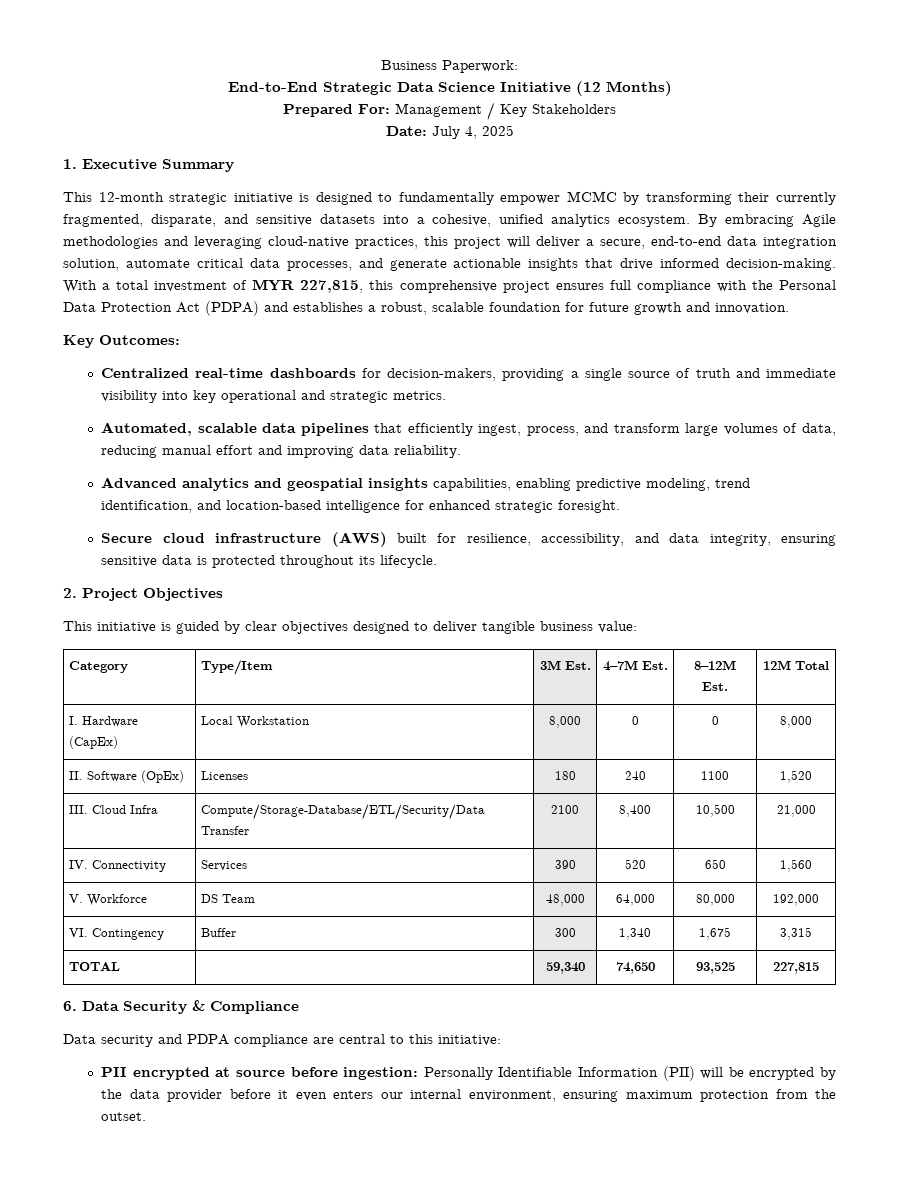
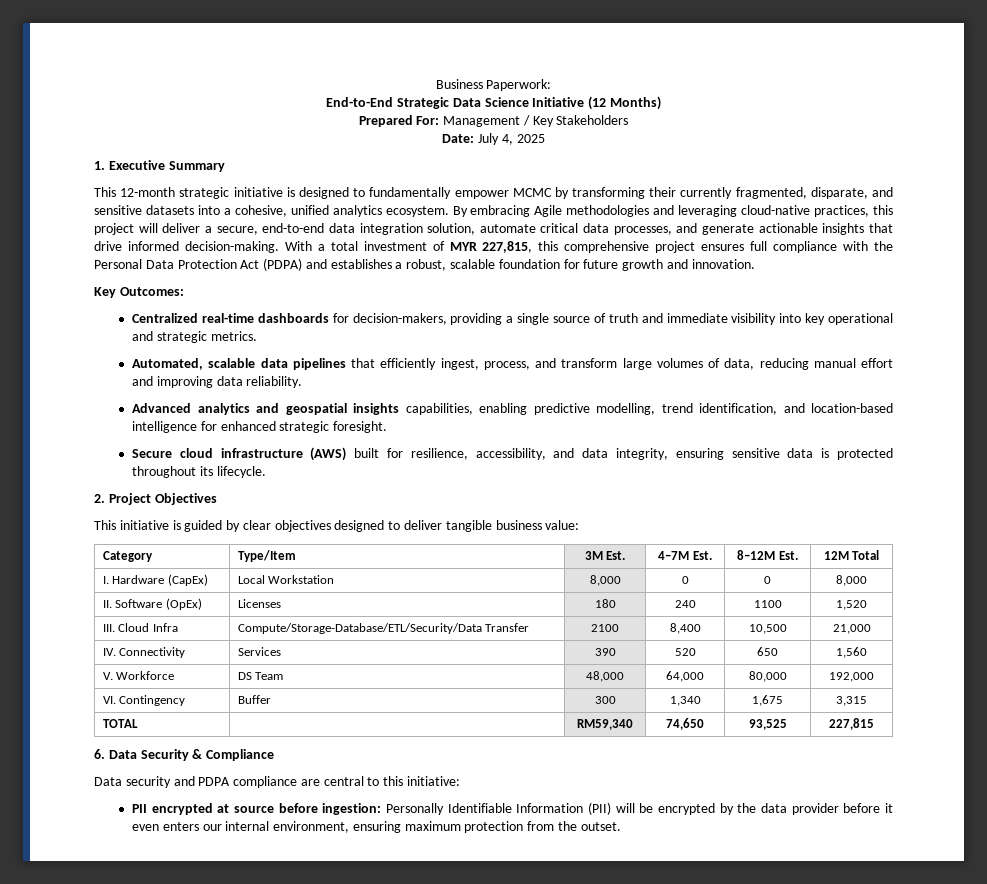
- Advanced analytics and geospatial insights capabilities, enabling predictive modeling, trend identification, and location-based intelligence for enhanced strategic foresight.
+ Advanced analytics and geospatial insights capabilities, enabling predictive modelling, trend identification, and location-based intelligence for enhanced strategic foresight.
- TOTAL | | 59,340 | 74,650 | 93,525 | 227,815
+ TOTAL | | RM59,340 | 74,650 | 93,525 | 227,815

